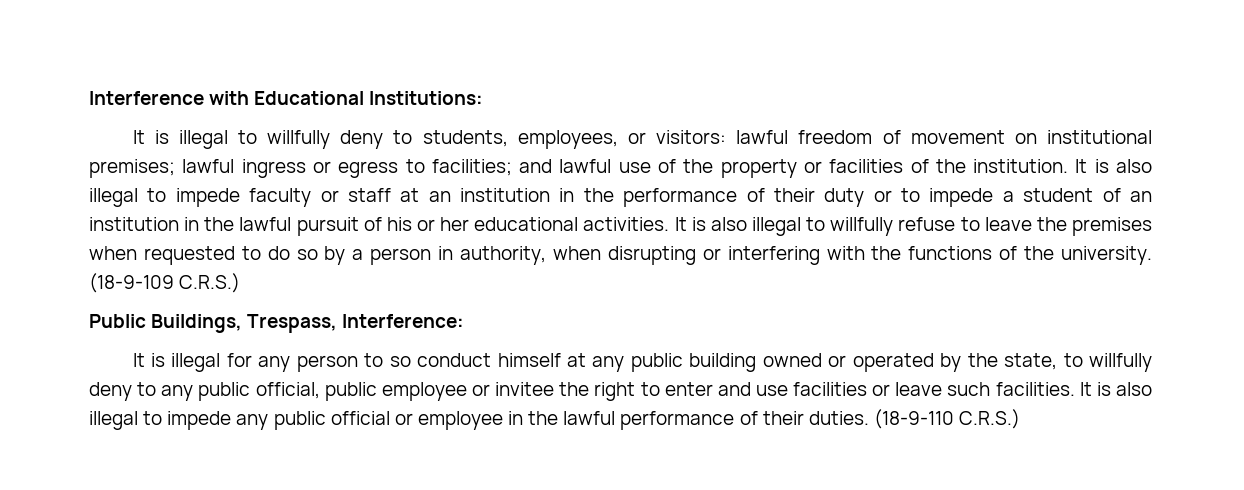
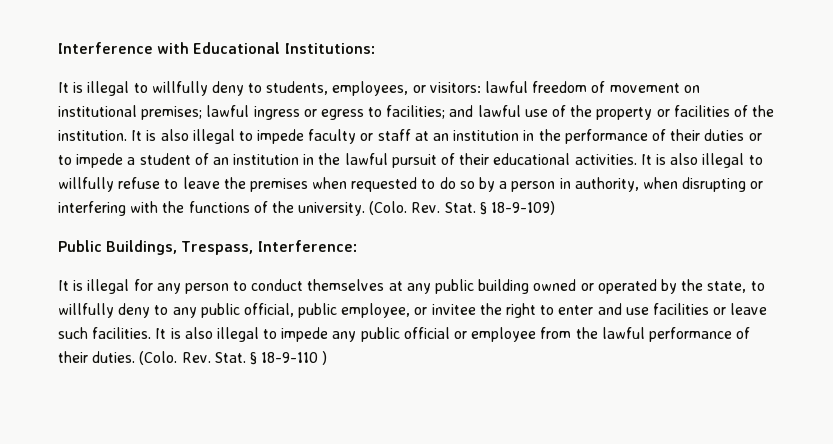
- It is also illegal to impede faculty or staff at an institution in the performance of their duty or to impede a student of an institution in the lawful pursuit of his or her educational activities.
+ It is also illegal to impede faculty or staff at an institution in the performance of their duties or to impede a student of an institution in the lawful pursuit of their educational activities.
- (18-9-109 C.R.S.)
+ (Colo. Rev. Stat. § 18-9-109)
- It is illegal for any person to so conduct himself at any public building owned or operated by the state, to willfully deny to any public official, public employee or invitee the right to enter and use facilities or leave such facilities.
+ It is illegal for any person to conduct themselves at any public building owned or operated by the state, to willfully deny to any public official, public employee, or invitee the right to enter and use facilities or leave such facilities.
- It is also illegal to impede any public official or employee in the lawful performance of their duties.
+ It is also illegal to impede any public official or employee from the lawful performance of their duties.
- (18-9-110 C.R.S.)
+ (Colo. Rev. Stat. § 18-9-110 )

